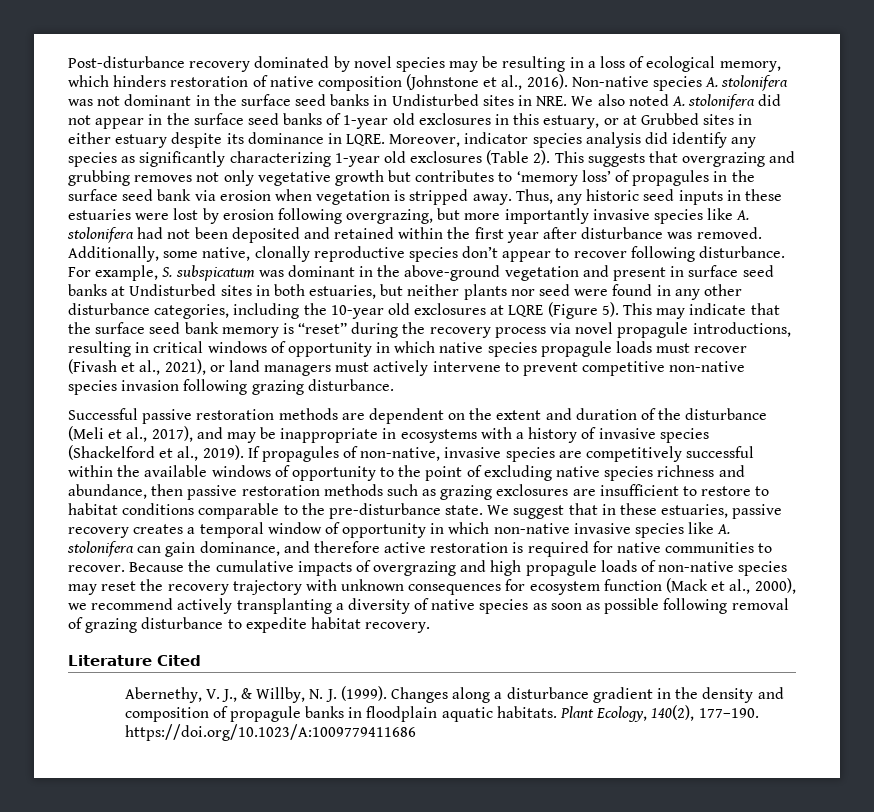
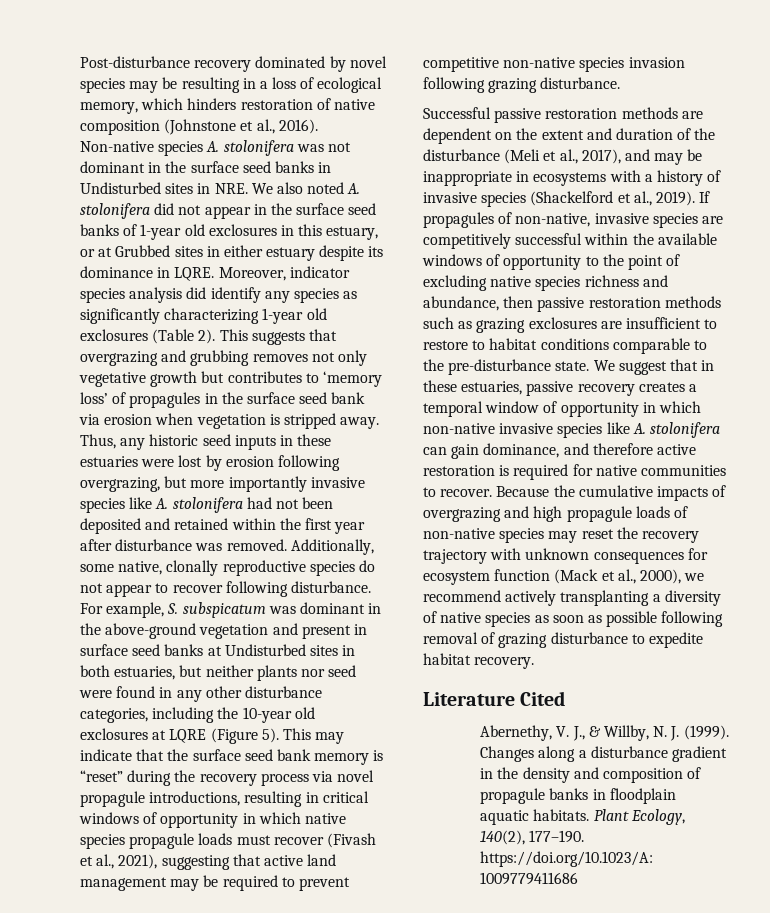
- Additionally, some native, clonally reproductive species don’t appear to recover following disturbance.
+ Additionally, some native, clonally reproductive species do not appear to recover following disturbance.
- This may indicate that the surface seed bank memory is “reset” during the recovery process via novel propagule introductions, resulting in critical windows of opportunity in which native species propagule loads must recover (Fivash et al., 2021), or land managers must actively intervene to prevent competitive non-native species invasion following grazing disturbance.
+ This may indicate that the surface seed bank memory is “reset” during the recovery process via novel propagule introductions, resulting in critical windows of opportunity in which native species propagule loads must recover (Fivash et al., 2021), suggesting that active land management may be required to prevent competitive non-native species invasion following grazing disturbance.

